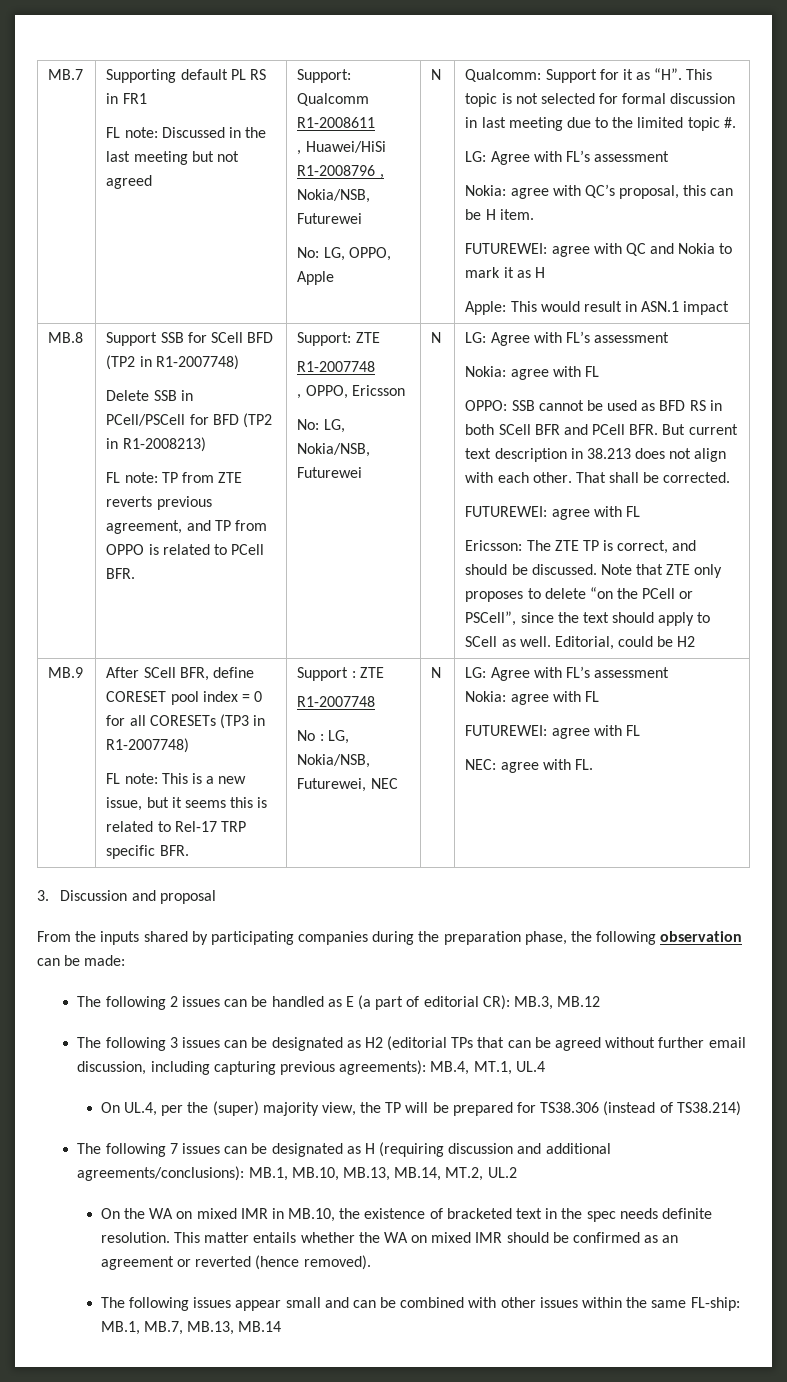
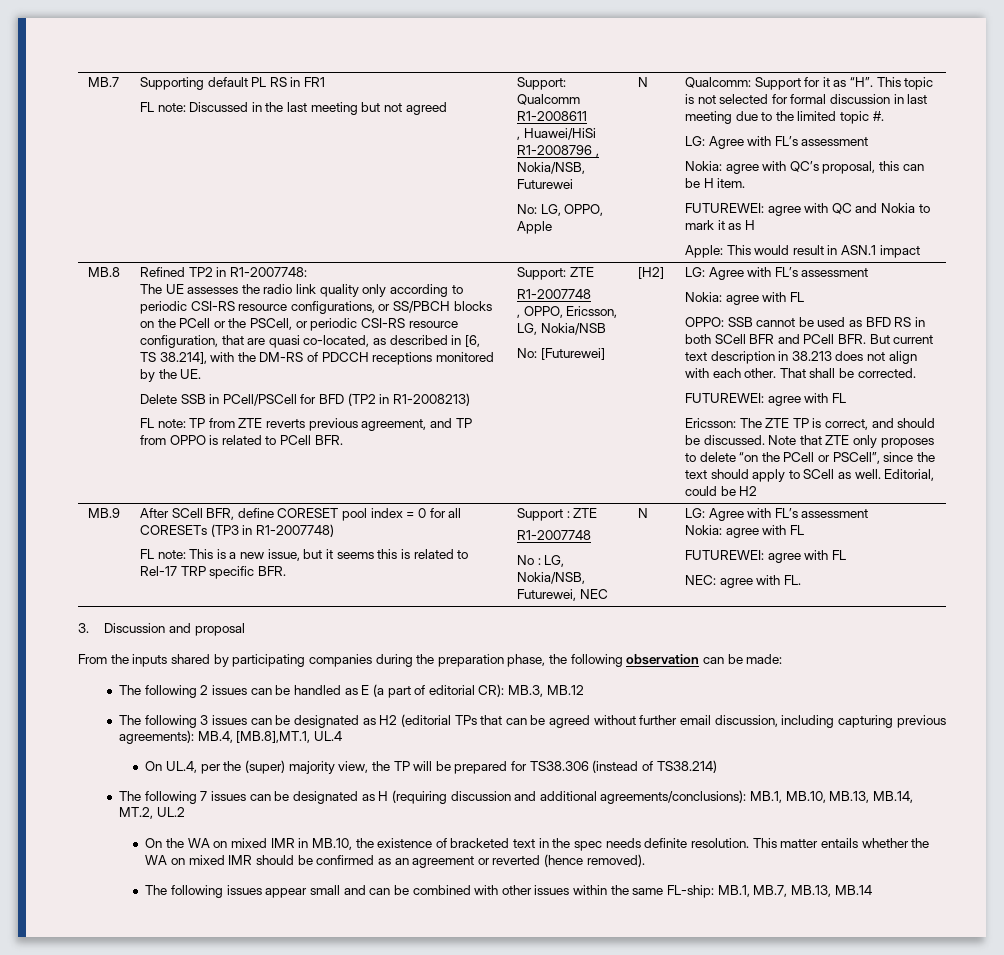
- Support SSB for SCell BFD (TP2 in R1-2007748)
+ Refined TP2 in R1-2007748:
+ The UE assesses the radio link quality only according to periodic CSI-RS resource configurations, or SS/PBCH blocks on the PCell or the PSCell, or periodic CSI-RS resource configuration, that are quasi co-located, as described in [6, TS 38.214], with the DM-RS of PDCCH receptions monitored by the UE.
- , OPPO, Ericsson
- No: LG, Nokia/NSB, Futurewei | N
+ , OPPO, Ericsson, LG, Nokia/NSB
+ No: [Futurewei] | [H2]
- The following 3 issues can be designated as H2 (editorial TPs that can be agreed without further email discussion, including capturing previous agreements): MB.4, MT.1, UL.4
+ The following 3 issues can be designated as H2 (editorial TPs that can be agreed without further email discussion, including capturing previous agreements): MB.4, [MB.8],MT.1, UL.4

